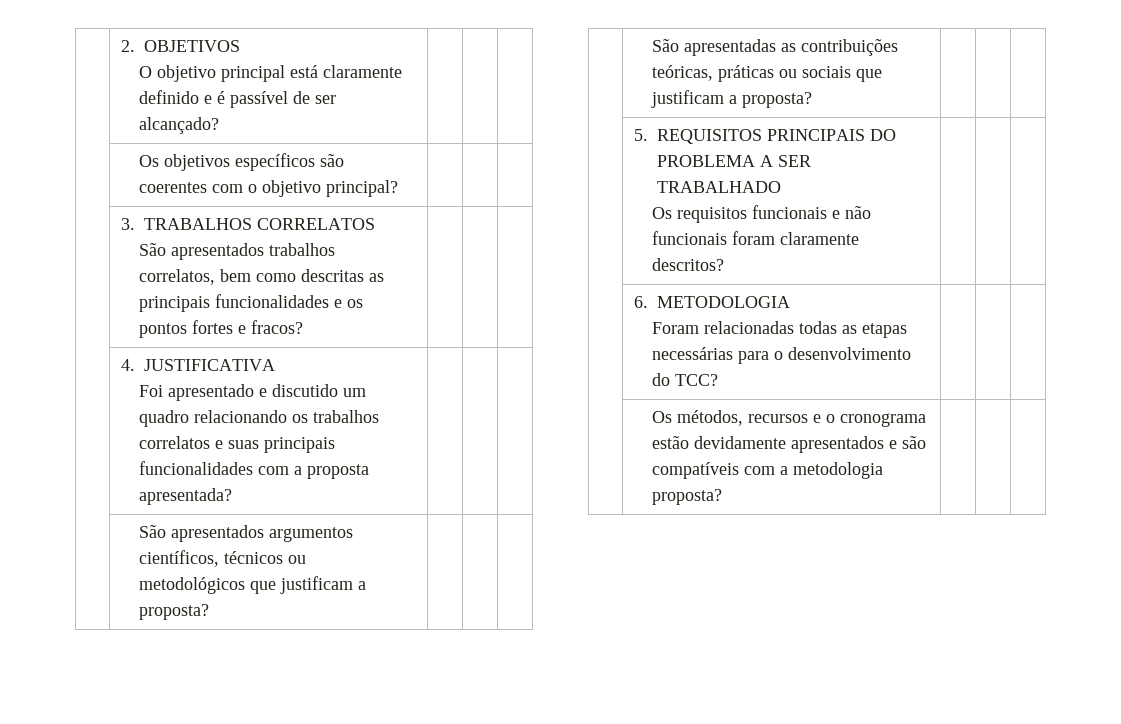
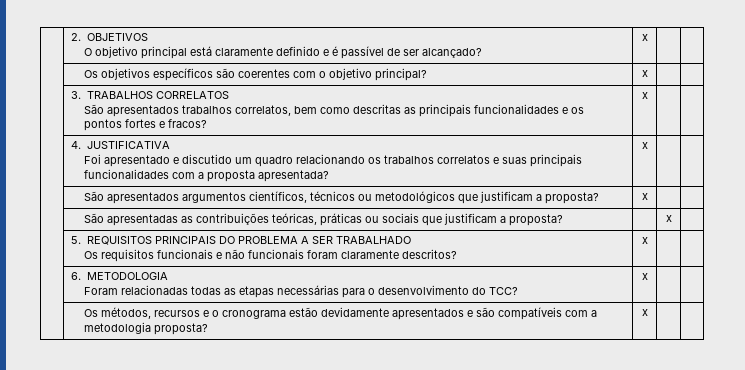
  | 2. OBJETIVOS
- O objetivo principal está claramente definido e é passível de ser alcançado? | | |
+ O objetivo principal está claramente definido e é passível de ser alcançado? | x | |
- | Os objetivos específicos são coerentes com o objetivo principal? | | |
+ | Os objetivos específicos são coerentes com o objetivo principal? | x | |
  | 3. TRABALHOS CORRELATOS
- São apresentados trabalhos correlatos, bem como descritas as principais funcionalidades e os pontos fortes e fracos? | | |
+ São apresentados trabalhos correlatos, bem como descritas as principais funcionalidades e os pontos fortes e fracos? | x | |
  | 4. JUSTIFICATIVA
- Foi apresentado e discutido um quadro relacionando os trabalhos correlatos e suas principais funcionalidades com a proposta apresentada? | | |
+ Foi apresentado e discutido um quadro relacionando os trabalhos correlatos e suas principais funcionalidades com a proposta apresentada? | x | |
- | São apresentados argumentos científicos, técnicos ou metodológicos que justificam a proposta? | | |
+ | São apresentados argumentos científicos, técnicos ou metodológicos que justificam a proposta? | x | |
- | São apresentadas as contribuições teóricas, práticas ou sociais que justificam a proposta? | | |
+ | São apresentadas as contribuições teóricas, práticas ou sociais que justificam a proposta? | | x |
  | 5. REQUISITOS PRINCIPAIS DO PROBLEMA A SER TRABALHADO
- Os requisitos funcionais e não funcionais foram claramente descritos? | | |
+ Os requisitos funcionais e não funcionais foram claramente descritos? | x | |
  | 6. METODOLOGIA
- Foram relacionadas todas as etapas necessárias para o desenvolvimento do TCC? | | |
+ Foram relacionadas todas as etapas necessárias para o desenvolvimento do TCC? | x | |
- | Os métodos, recursos e o cronograma estão devidamente apresentados e são compatíveis com a metodologia proposta? | | |
+ | Os métodos, recursos e o cronograma estão devidamente apresentados e são compatíveis com a metodologia proposta? | x | |

